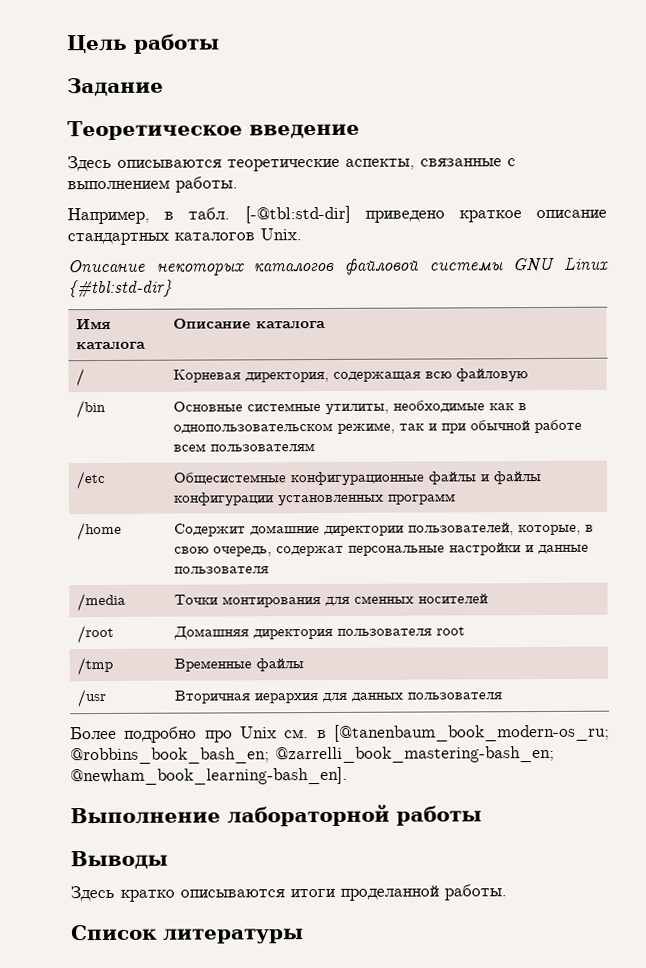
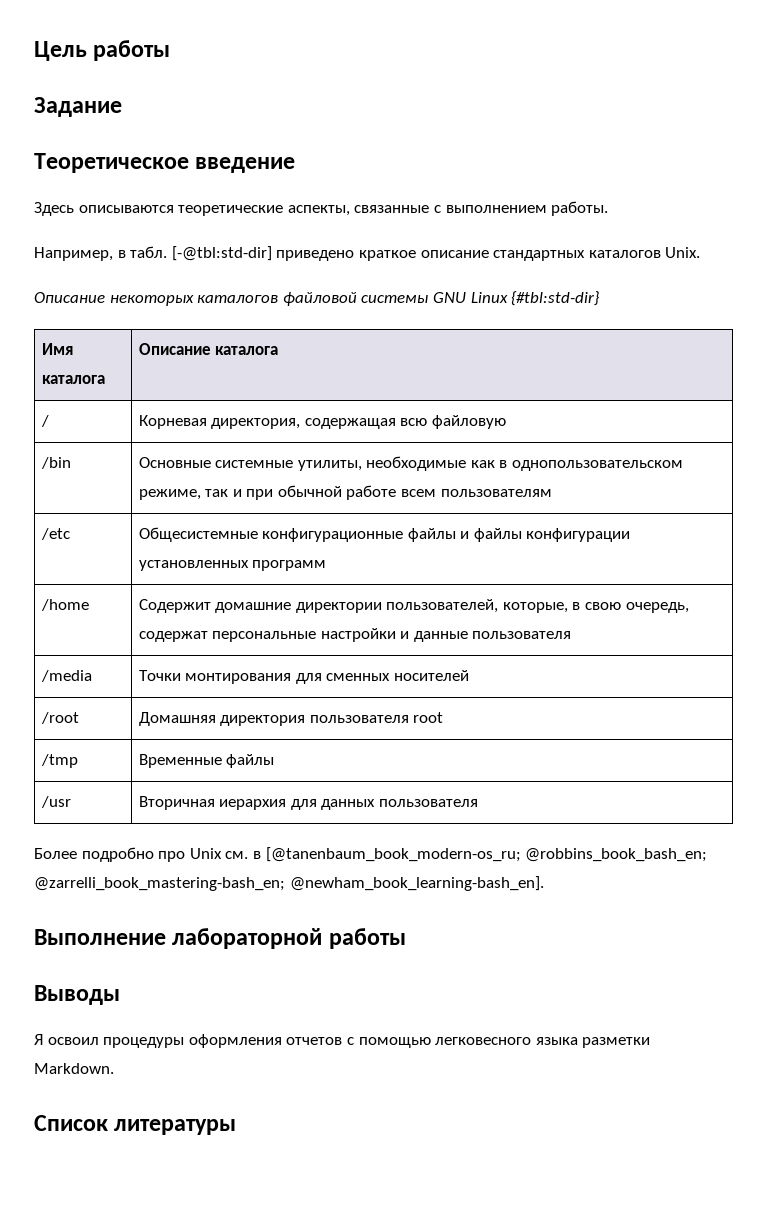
- Здесь кратко описываются итоги проделанной работы.
+ Я освоил процедуры оформления отчетов с помощью легковесного языка разметки Markdown.

